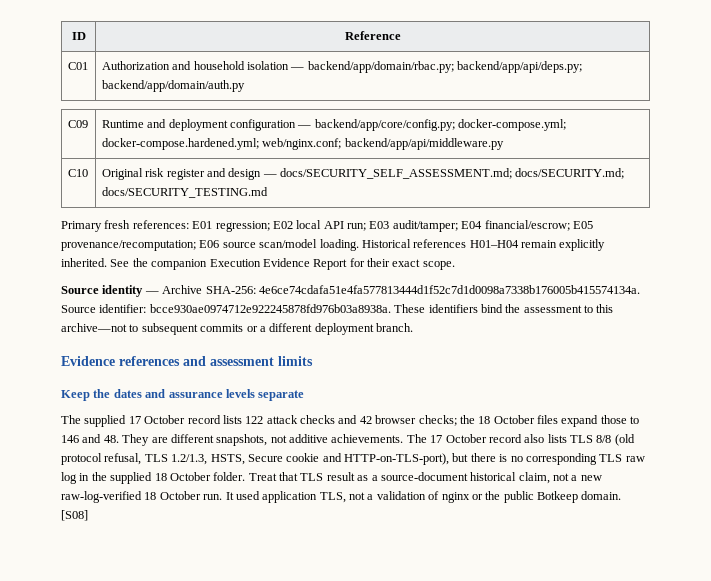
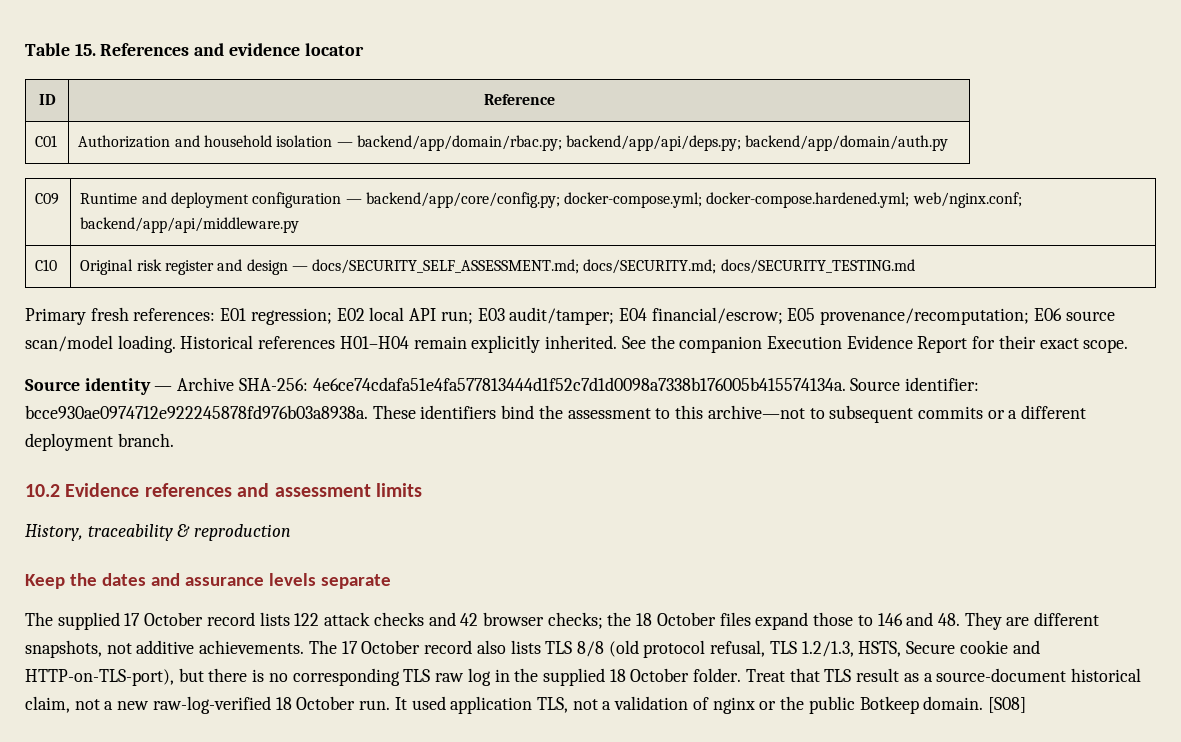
+ Table 15. References and evidence locator
- Evidence references and assessment limits
+ 10.2 Evidence references and assessment limits
+ History, traceability & reproduction

